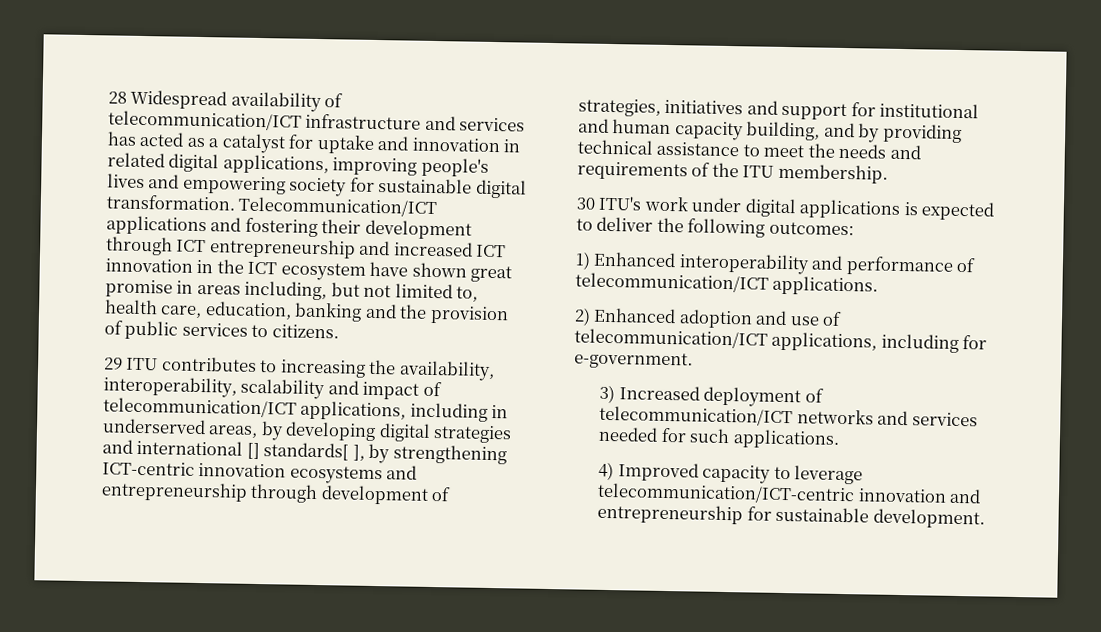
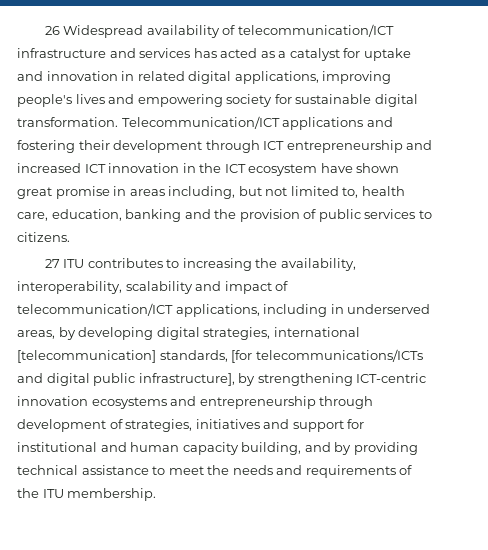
- 28 Widespread availability of telecommunication/ICT infrastructure and services has acted as a catalyst for uptake and innovation in related digital applications, improving people's lives and empowering society for sustainable digital transformation.
+ 26 Widespread availability of telecommunication/ICT infrastructure and services has acted as a catalyst for uptake and innovation in related digital applications, improving people's lives and empowering society for sustainable digital transformation.
- 29 ITU contributes to increasing the availability, interoperability, scalability and impact of telecommunication/ICT applications, including in underserved areas, by developing digital strategies and international [] standards[ ], by strengthening ICT-centric innovation ecosystems and entrepreneurship through development of strategies, initiatives and support for institutional and human capacity building, and by providing technical assistance to meet the needs and requirements of the ITU membership.
+ 27 ITU contributes to increasing the availability, interoperability, scalability and impact of telecommunication/ICT applications, including in underserved areas, by developing digital strategies, international [telecommunication] standards, [for telecommunications/ICTs and digital public infrastructure], by strengthening ICT-centric innovation ecosystems and entrepreneurship through development of strategies, initiatives and support for institutional and human capacity building, and by providing technical assistance to meet the needs and requirements of the ITU membership.
- 30 ITU's work under digital applications is expected to deliver the following outcomes:
- 1) Enhanced interoperability and performance of telecommunication/ICT applications.
- 2) Enhanced adoption and use of telecommunication/ICT applications, including for e-government.
- 3) Increased deployment of telecommunication/ICT networks and services needed for such applications.
- 4) Improved capacity to leverage telecommunication/ICT-centric innovation and entrepreneurship for sustainable development.

